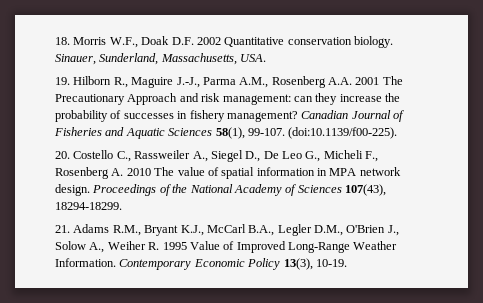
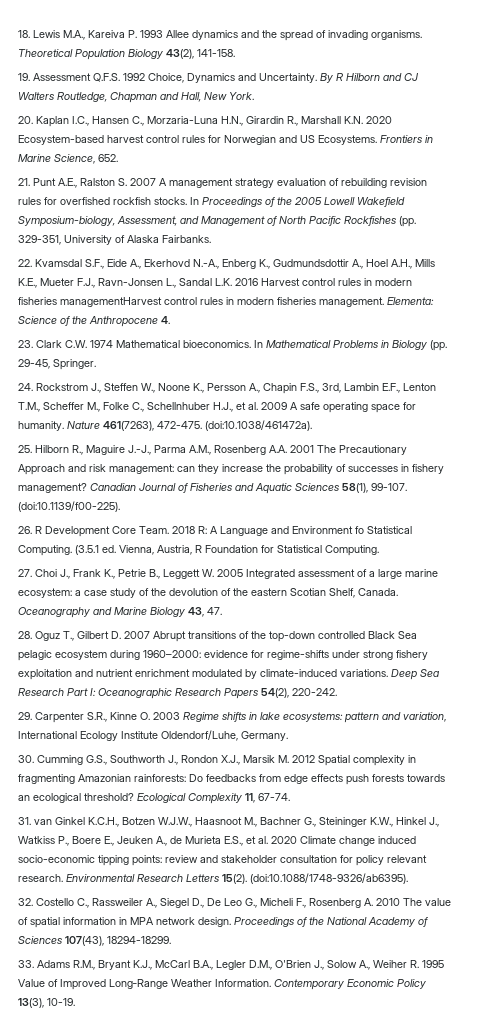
- 18. Morris W.F., Doak D.F. 2002 Quantitative conservation biology. Sinauer, Sunderland, Massachusetts, USA.
- 19. Hilborn R., Maguire J.-J., Parma A.M., Rosenberg A.A. 2001 The Precautionary Approach and risk management: can they increase the probability of successes in fishery management?
+ 18. Lewis M.A., Kareiva P. 1993 Allee dynamics and the spread of invading organisms. Theoretical Population Biology 43(2), 141-158.
+ 19. Assessment Q.F.S. 1992 Choice, Dynamics and Uncertainty. By R Hilborn and CJ Walters Routledge, Chapman and Hall, New York.
+ 20. Kaplan I.C., Hansen C., Morzaria-Luna H.N., Girardin R., Marshall K.N. 2020 Ecosystem-based harvest control rules for Norwegian and US Ecosystems. Frontiers in Marine Science, 652.
+ 21. Punt A.E., Ralston S. 2007 A management strategy evaluation of rebuilding revision rules for overfished rockfish stocks. In Proceedings of the 2005 Lowell Wakefield Symposium-biology, Assessment, and Management of North Pacific Rockfishes (pp. 329-351, University of Alaska Fairbanks.
+ 22. Kvamsdal S.F., Eide A., Ekerhovd N.-A., Enberg K., Gudmundsdottir A., Hoel A.H., Mills K.E., Mueter F.J., Ravn-Jonsen L., Sandal L.K. 2016 Harvest control rules in modern fisheries managementHarvest control rules in modern fisheries management. Elementa: Science of the Anthropocene 4.
+ 23. Clark C.W. 1974 Mathematical bioeconomics. In Mathematical Problems in Biology (pp. 29-45, Springer.
+ 24. Rockstrom J., Steffen W., Noone K., Persson A., Chapin F.S., 3rd, Lambin E.F., Lenton T.M., Scheffer M., Folke C., Schellnhuber H.J., et al. 2009 A safe operating space for humanity. Nature 461(7263), 472-475. (doi:10.1038/461472a).
+ 25. Hilborn R., Maguire J.-J., Parma A.M., Rosenberg A.A. 2001 The Precautionary Approach and risk management: can they increase the probability of successes in fishery management?
- 20. Costello C., Rassweiler A., Siegel D., De Leo G., Micheli F., Rosenberg A. 2010 The value of spatial information in MPA network design.
+ 26. R Development Core Team. 2018 R: A Language and Environment fo Statistical Computing. (3.5.1 ed. Vienna, Austria, R Foundation for Statistical Computing.
+ 27. Choi J., Frank K., Petrie B., Leggett W. 2005 Integrated assessment of a large marine ecosystem: a case study of the devolution of the eastern Scotian Shelf, Canada. Oceanography and Marine Biology 43, 47.
+ 28. Oguz T., Gilbert D. 2007 Abrupt transitions of the top-down controlled Black Sea pelagic ecosystem during 1960–2000: evidence for regime-shifts under strong fishery exploitation and nutrient enrichment modulated by climate-induced variations. Deep Sea Research Part I: Oceanographic Research Papers 54(2), 220-242.
+ 29. Carpenter S.R., Kinne O. 2003 Regime shifts in lake ecosystems: pattern and variation, International Ecology Institute Oldendorf/Luhe, Germany.
+ 30. Cumming G.S., Southworth J., Rondon X.J., Marsik M. 2012 Spatial complexity in fragmenting Amazonian rainforests: Do feedbacks from edge effects push forests towards an ecological threshold? Ecological Complexity 11, 67-74.
+ 31. van Ginkel K.C.H., Botzen W.J.W., Haasnoot M., Bachner G., Steininger K.W., Hinkel J., Watkiss P., Boere E., Jeuken A., de Murieta E.S., et al. 2020 Climate change induced socio-economic tipping points: review and stakeholder consultation for policy relevant research. Environmental Research Letters 15(2). (doi:10.1088/1748-9326/ab6395).
+ 32. Costello C., Rassweiler A., Siegel D., De Leo G., Micheli F., Rosenberg A. 2010 The value of spatial information in MPA network design.
- 21. Adams R.M., Bryant K.J., McCarl B.A., Legler D.M., O'Brien J., Solow A., Weiher R. 1995 Value of Improved Long‐Range Weather Information.
+ 33. Adams R.M., Bryant K.J., McCarl B.A., Legler D.M., O'Brien J., Solow A., Weiher R. 1995 Value of Improved Long‐Range Weather Information.

